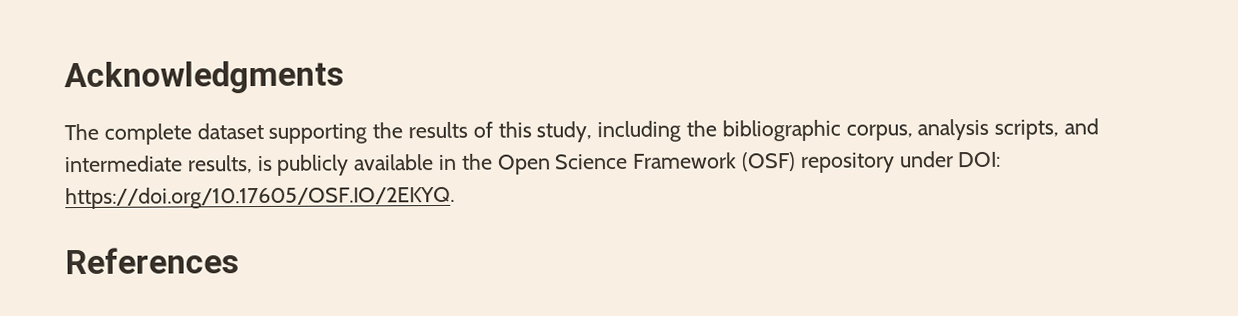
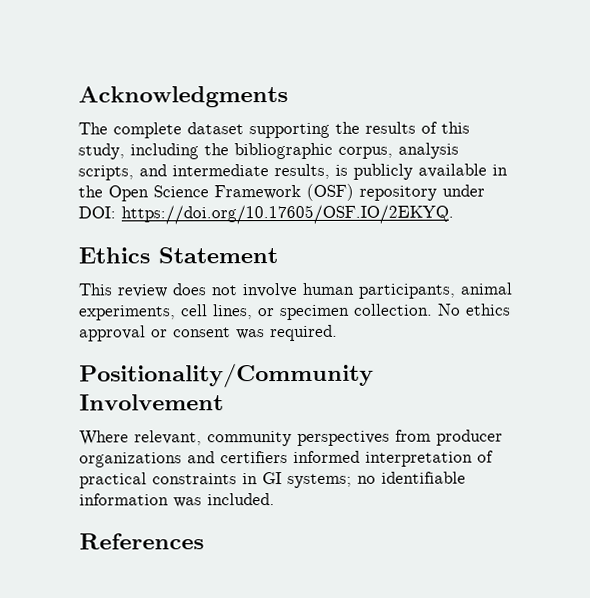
+ Ethics Statement
+ This review does not involve human participants, animal experiments, cell lines, or specimen collection. No ethics approval or consent was required.
+ Positionality/Community Involvement
+ Where relevant, community perspectives from producer organizations and certifiers informed interpretation of practical constraints in GI systems; no identifiable information was included.

